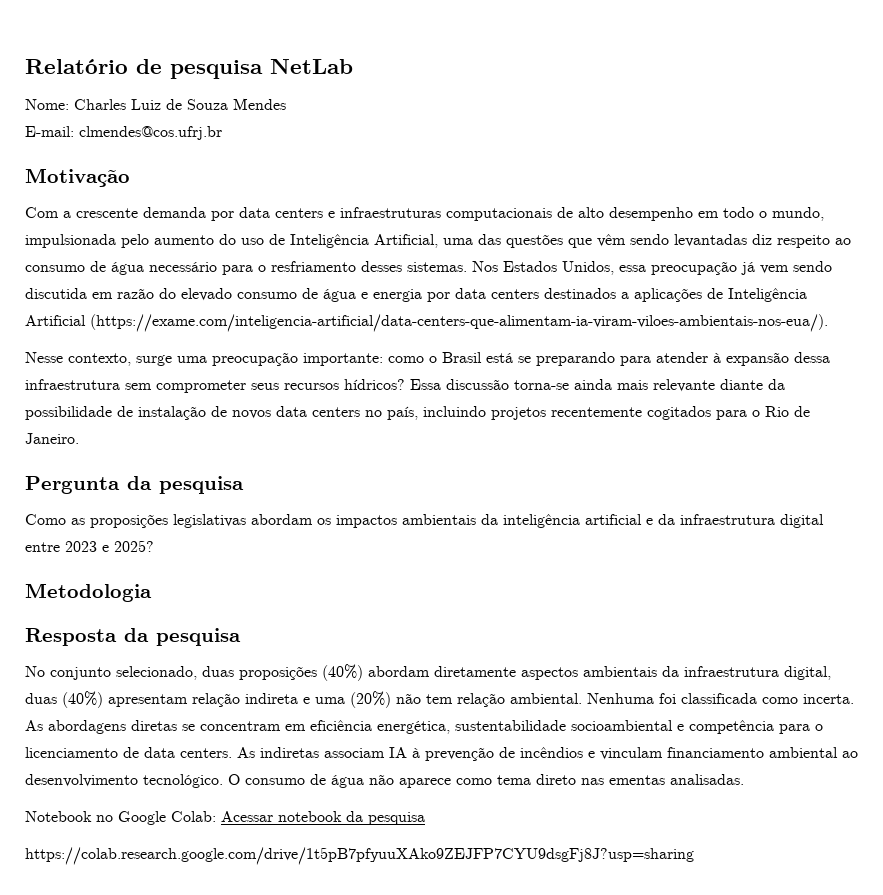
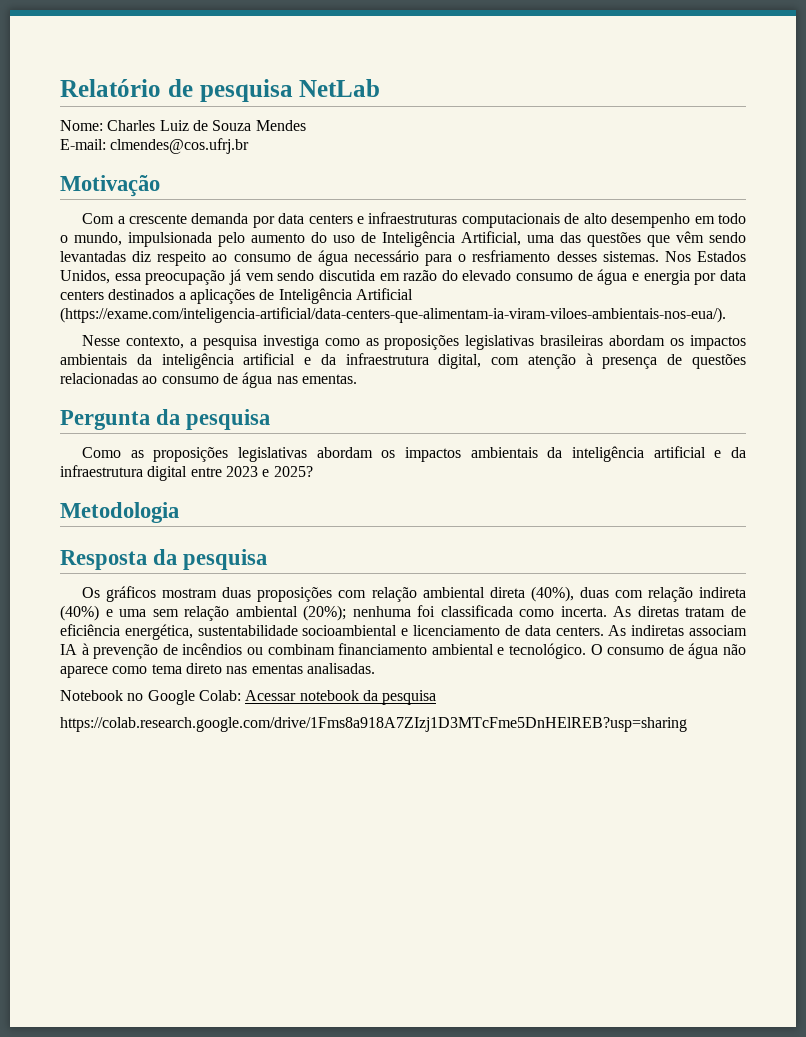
- Nesse contexto, surge uma preocupação importante: como o Brasil está se preparando para atender à expansão dessa infraestrutura sem comprometer seus recursos hídricos? Essa discussão torna-se ainda mais relevante diante da possibilidade de instalação de novos data centers no país, incluindo projetos recentemente cogitados para o Rio de Janeiro.
+ Nesse contexto, a pesquisa investiga como as proposições legislativas brasileiras abordam os impactos ambientais da inteligência artificial e da infraestrutura digital, com atenção à presença de questões relacionadas ao consumo de água nas ementas.
- No conjunto selecionado, duas proposições (40%) abordam diretamente aspectos ambientais da infraestrutura digital, duas (40%) apresentam relação indireta e uma (20%) não tem relação ambiental. Nenhuma foi classificada como incerta.
+ Os gráficos mostram duas proposições com relação ambiental direta (40%), duas com relação indireta (40%) e uma sem relação ambiental (20%); nenhuma foi classificada como incerta.
- As abordagens diretas se concentram em eficiência energética, sustentabilidade socioambiental e competência para o licenciamento de data centers.
+ As diretas tratam de eficiência energética, sustentabilidade socioambiental e licenciamento de data centers.
- As indiretas associam IA à prevenção de incêndios e vinculam financiamento ambiental ao desenvolvimento tecnológico.
+ As indiretas associam IA à prevenção de incêndios ou combinam financiamento ambiental e tecnológico.
- https://colab.research.google.com/drive/1t5pB7pfyuuXAko9ZEJFP7CYU9dsgFj8J?usp=sharing
+ https://colab.research.google.com/drive/1Fms8a918A7ZIzj1D3MTcFme5DnHElREB?usp=sharing

